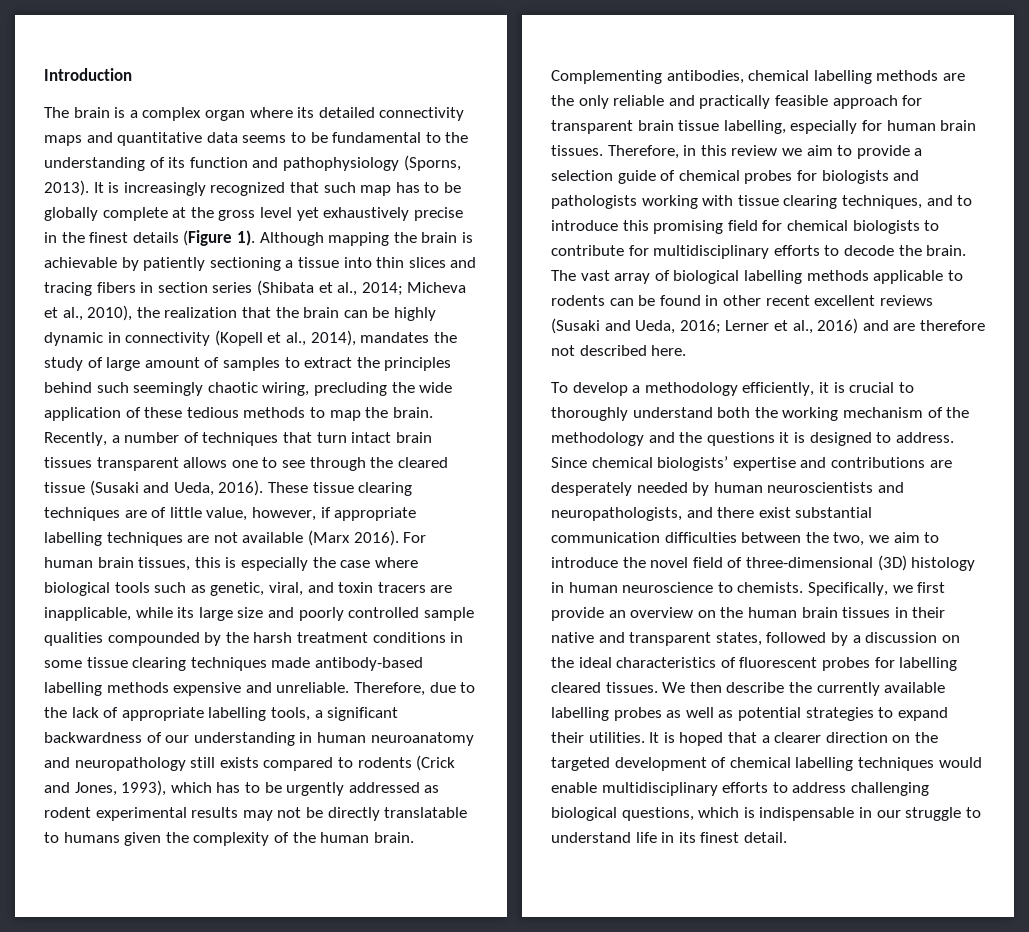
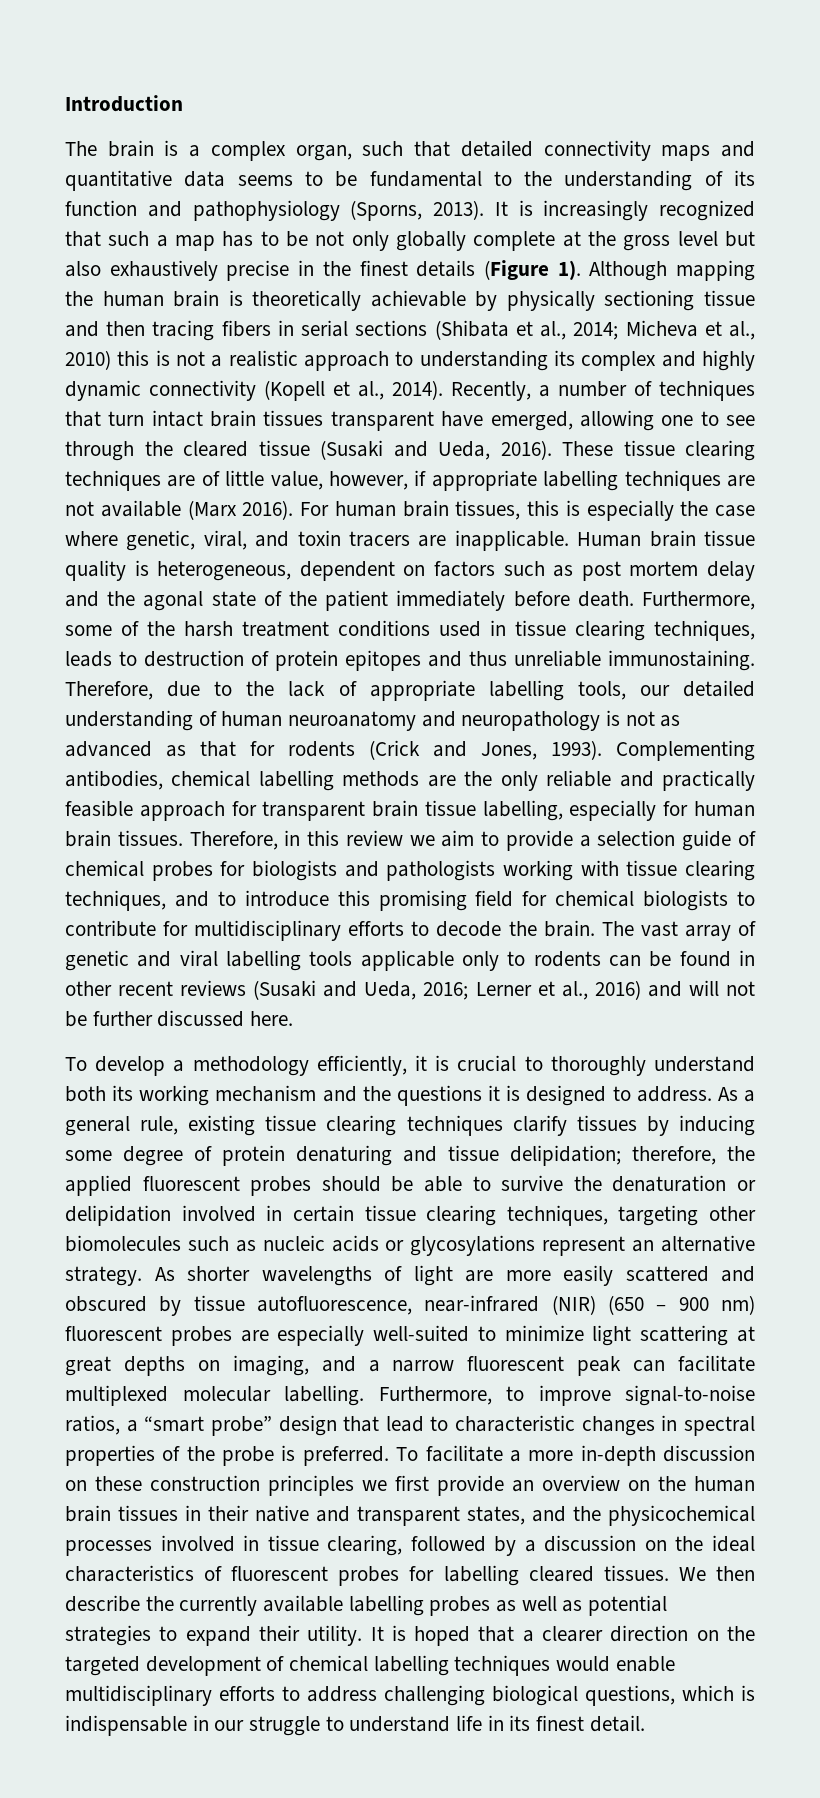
- The brain is a complex organ where its detailed connectivity maps and quantitative data seems to be fundamental to the understanding of its function and pathophysiology (Sporns, 2013).
+ The brain is a complex organ, such that detailed connectivity maps and quantitative data seems to be fundamental to the understanding of its function and pathophysiology (Sporns, 2013).
- It is increasingly recognized that such map has to be globally complete at the gross level yet exhaustively precise in the finest details (Figure 1).
+ It is increasingly recognized that such a map has to be not only globally complete at the gross level but also exhaustively precise in the finest details (Figure 1).
- Although mapping the brain is achievable by patiently sectioning a tissue into thin slices and tracing fibers in section series (Shibata et al., 2014; Micheva et al., 2010), the realization that the brain can be highly dynamic in connectivity (Kopell et al., 2014), mandates the study of large amount of samples to extract the principles behind such seemingly chaotic wiring, precluding the wide application of these tedious methods to map the brain.
+ Although mapping the human brain is theoretically achievable by physically sectioning tissue and then tracing fibers in serial sections (Shibata et al., 2014; Micheva et al., 2010) this is not a realistic approach to understanding its complex and highly dynamic connectivity (Kopell et al., 2014).
- Recently, a number of techniques that turn intact brain tissues transparent allows one to see through the cleared tissue (Susaki and Ueda, 2016).
+ Recently, a number of techniques that turn intact brain tissues transparent have emerged, allowing one to see through the cleared tissue (Susaki and Ueda, 2016).
- For human brain tissues, this is especially the case where biological tools such as genetic, viral, and toxin tracers are inapplicable, while its large size and poorly controlled sample qualities compounded by the harsh treatment conditions in some tissue clearing techniques made antibody-based labelling methods expensive and unreliable.
+ For human brain tissues, this is especially the case where genetic, viral, and toxin tracers are inapplicable. Human brain tissue quality is heterogeneous, dependent on factors such as post mortem delay and the agonal state of the patient immediately before death. Furthermore, some of the harsh treatment conditions used in tissue clearing techniques, leads to destruction of protein epitopes and thus unreliable immunostaining.
- Therefore, due to the lack of appropriate labelling tools, a significant backwardness of our understanding in human neuroanatomy and neuropathology still exists compared to rodents (Crick and Jones, 1993), which has to be urgently addressed as rodent experimental results may not be directly translatable to humans given the complexity of the human brain.
+ Therefore, due to the lack of appropriate labelling tools, our detailed understanding of human neuroanatomy and neuropathology is not as advanced as that for rodents (Crick and Jones, 1993).
- The vast array of biological labelling methods applicable to rodents can be found in other recent excellent reviews (Susaki and Ueda, 2016; Lerner et al., 2016) and are therefore not described here.
+ The vast array of genetic and viral labelling tools applicable only to rodents can be found in other recent reviews (Susaki and Ueda, 2016; Lerner et al., 2016) and will not be further discussed here.
- To develop a methodology efficiently, it is crucial to thoroughly understand both the working mechanism of the methodology and the questions it is designed to address.
+ To develop a methodology efficiently, it is crucial to thoroughly understand both its working mechanism and the questions it is designed to address.
- Since chemical biologists’ expertise and contributions are desperately needed by human neuroscientists and neuropathologists, and there exist substantial communication difficulties between the two, we aim to introduce the novel field of three-dimensional (3D) histology in human neuroscience to chemists. Specifically, we first provide an overview on the human brain tissues in their native and transparent states, followed by a discussion on the ideal characteristics of fluorescent probes for labelling cleared tissues.
+ As a general rule, existing tissue clearing techniques clarify tissues by inducing some degree of protein denaturing and tissue delipidation; therefore, the applied fluorescent probes should be able to survive the denaturation or delipidation involved in certain tissue clearing techniques, targeting other biomolecules such as nucleic acids or glycosylations represent an alternative strategy. As shorter wavelengths of light are more easily scattered and obscured by tissue autofluorescence, near-infrared (NIR) (650 – 900 nm) fluorescent probes are especially well-suited to minimize light scattering at great depths on imaging, and a narrow fluorescent peak can facilitate multiplexed molecular labelling. Furthermore, to improve signal-to-noise ratios, a “smart probe” design that lead to characteristic changes in spectral properties of the probe is preferred. To facilitate a more in-depth discussion on these construction principles we first provide an overview on the human brain tissues in their native and transparent states, and the physicochemical processes involved in tissue clearing, followed by a discussion on the ideal characteristics of fluorescent probes for labelling cleared tissues.
- We then describe the currently available labelling probes as well as potential strategies to expand their utilities.
+ We then describe the currently available labelling probes as well as potential strategies to expand their utility.

